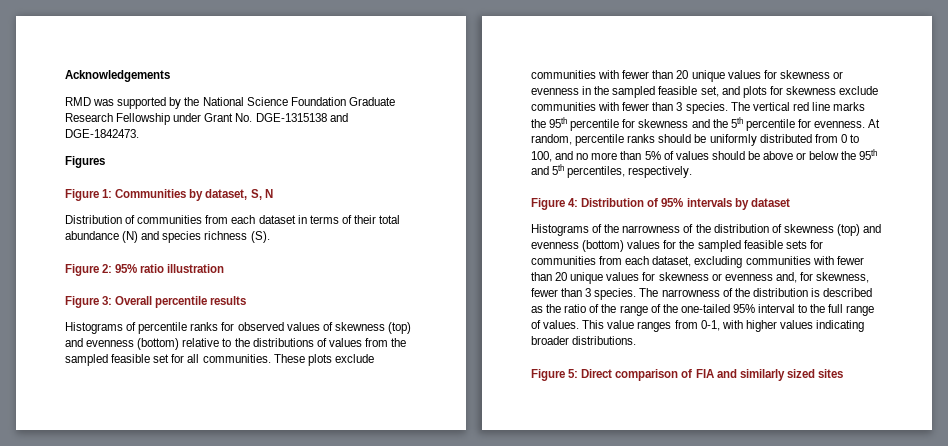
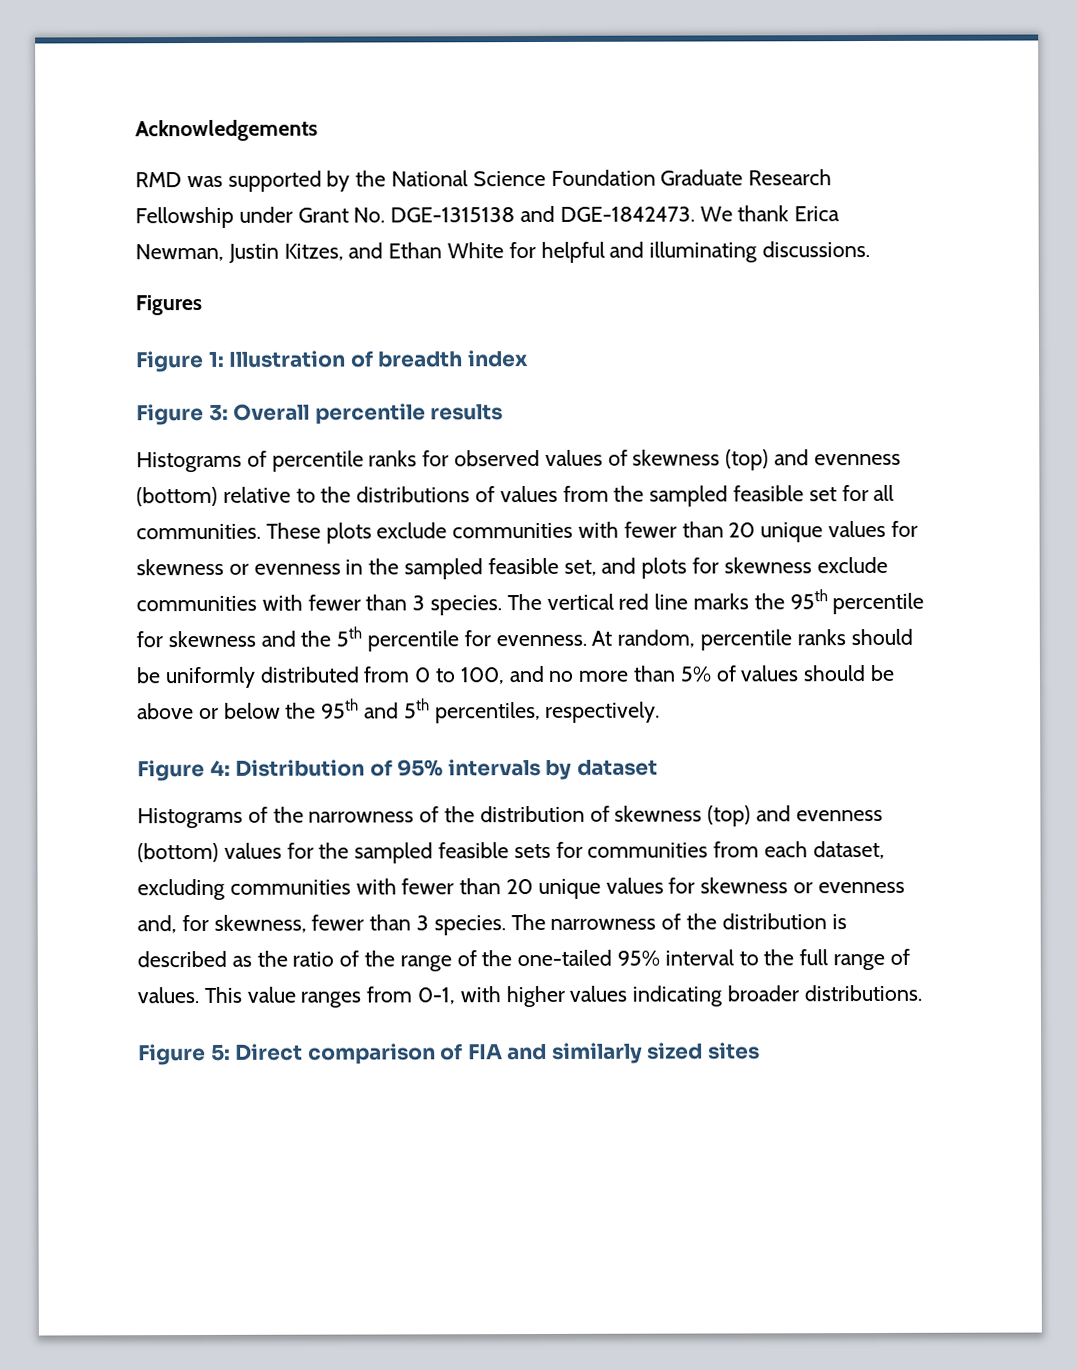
- RMD was supported by the National Science Foundation Graduate Research Fellowship under Grant No. DGE-1315138 and DGE-1842473.
+ RMD was supported by the National Science Foundation Graduate Research Fellowship under Grant No. DGE-1315138 and DGE-1842473. We thank Erica Newman, Justin Kitzes, and Ethan White for helpful and illuminating discussions.
  Figures
- Figure 1: Communities by dataset, S, N
- Distribution of communities from each dataset in terms of their total abundance (N) and species richness (S).
- Figure 2: 95% ratio illustration
+ Figure 1: Illustration of breadth index

